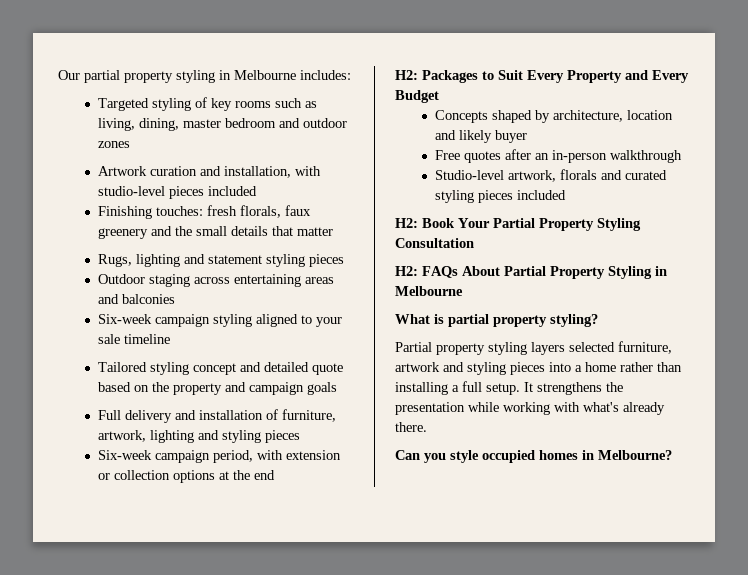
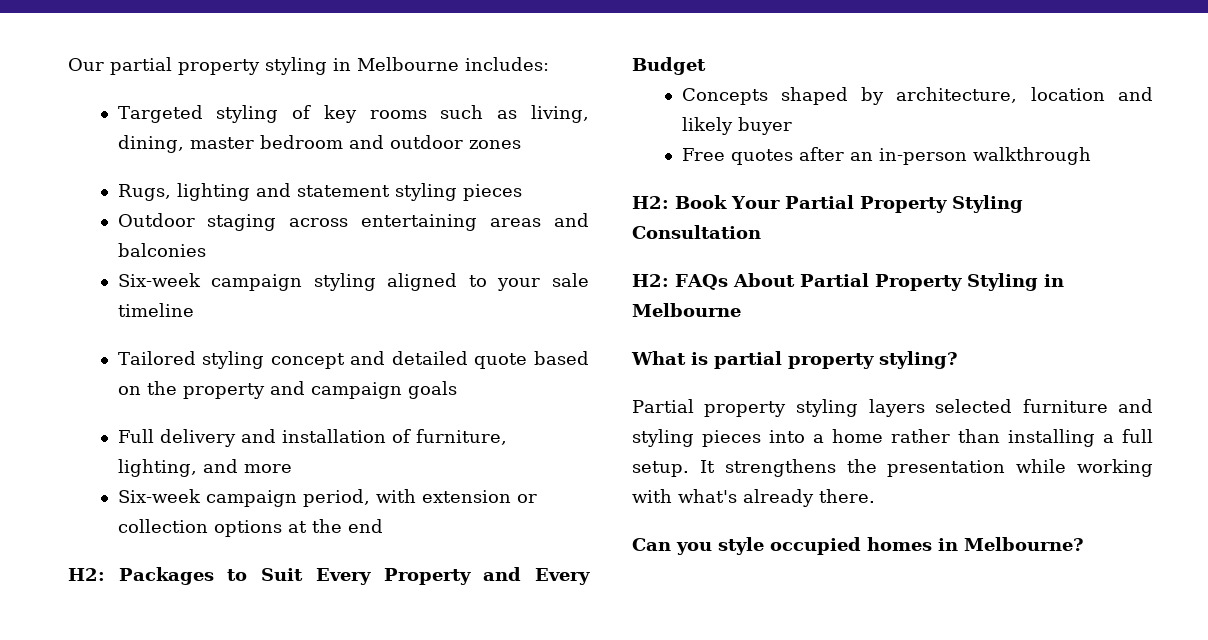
- Artwork curation and installation, with studio-level pieces included
- Finishing touches: fresh florals, faux greenery and the small details that matter
- Full delivery and installation of furniture, artwork, lighting and styling pieces
+ Full delivery and installation of furniture, lighting, and more
- Studio-level artwork, florals and curated styling pieces included
- Partial property styling layers selected furniture, artwork and styling pieces into a home rather than installing a full setup.
+ Partial property styling layers selected furniture and styling pieces into a home rather than installing a full setup.

